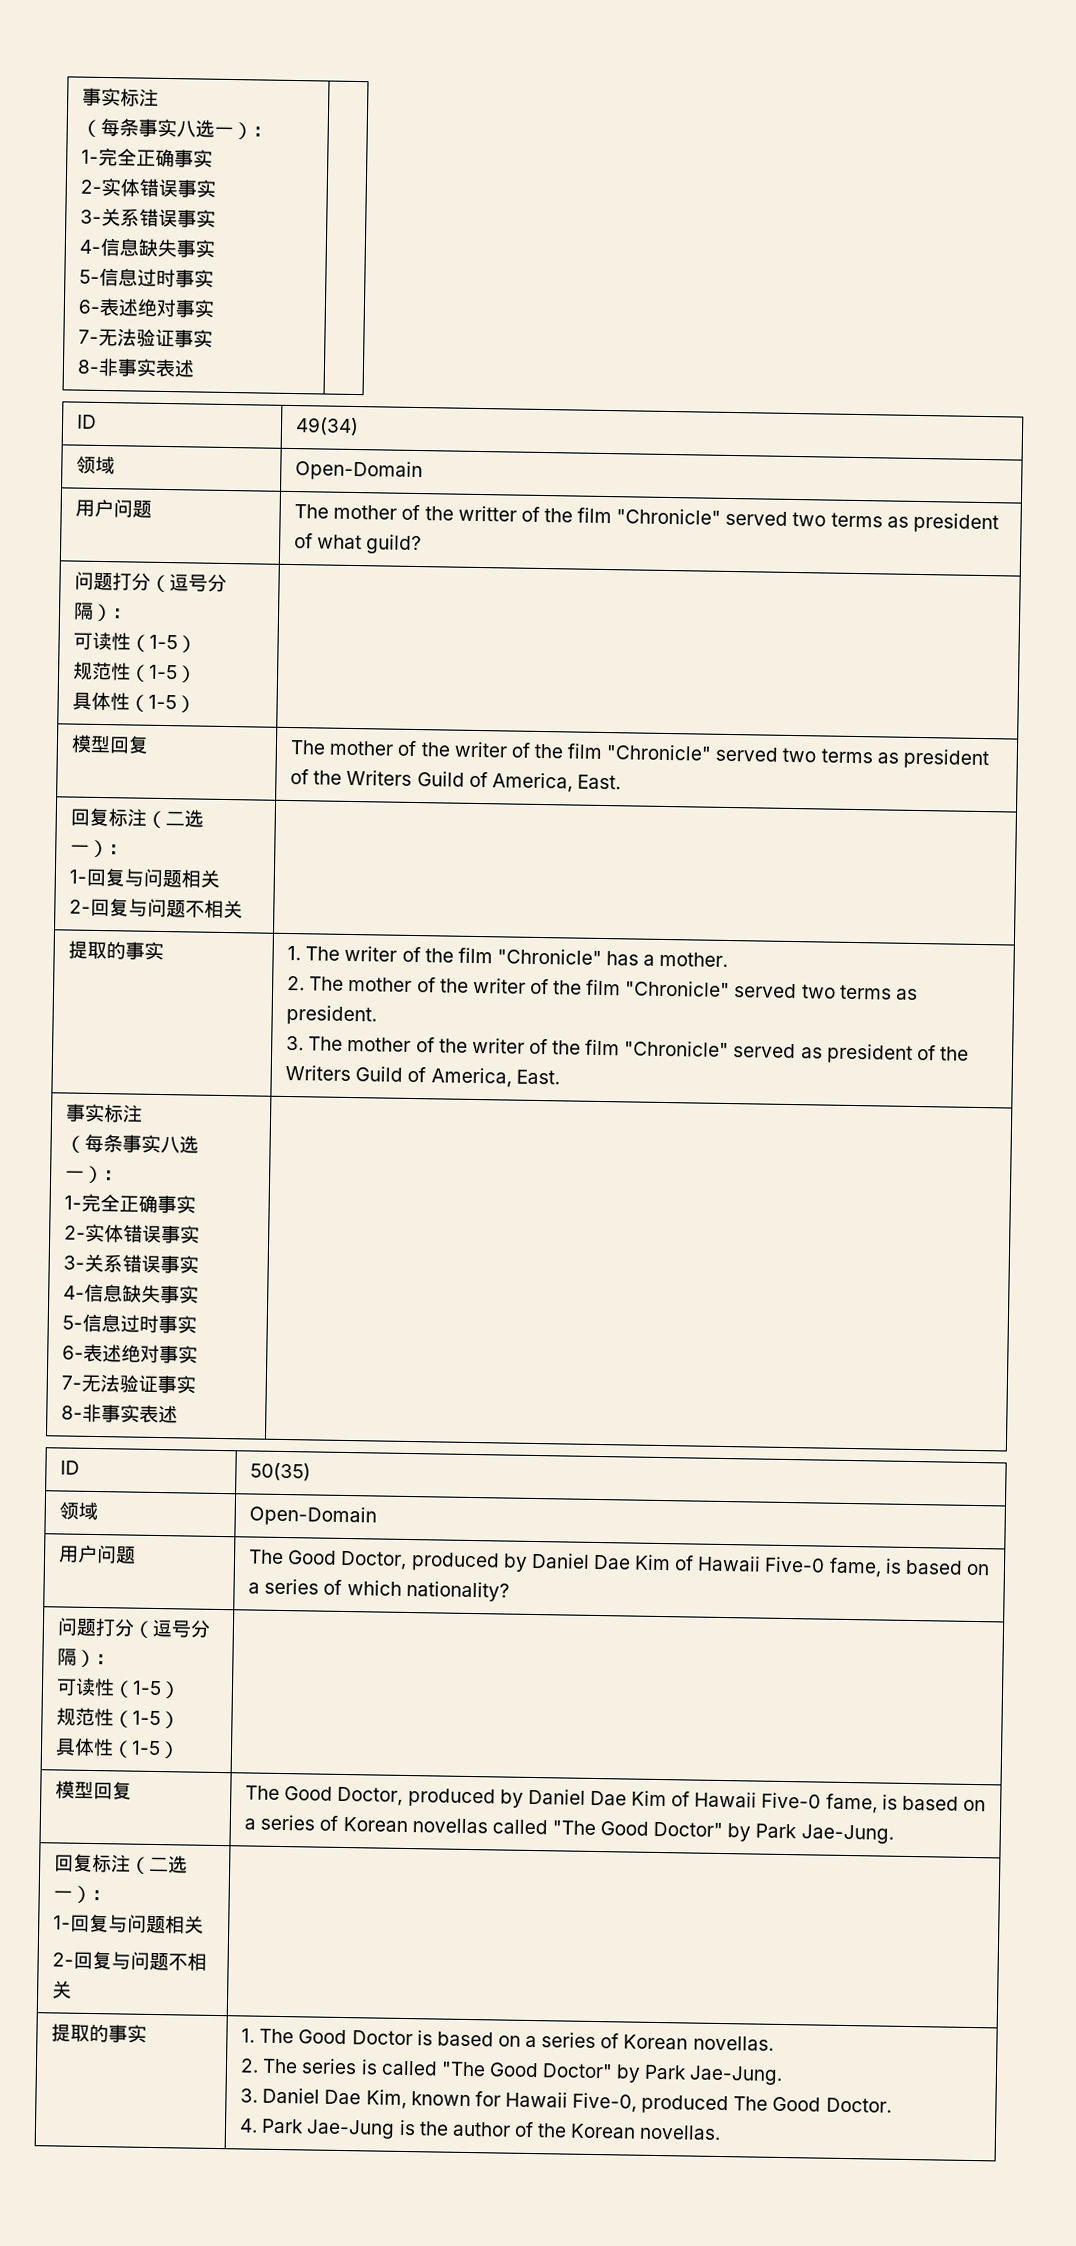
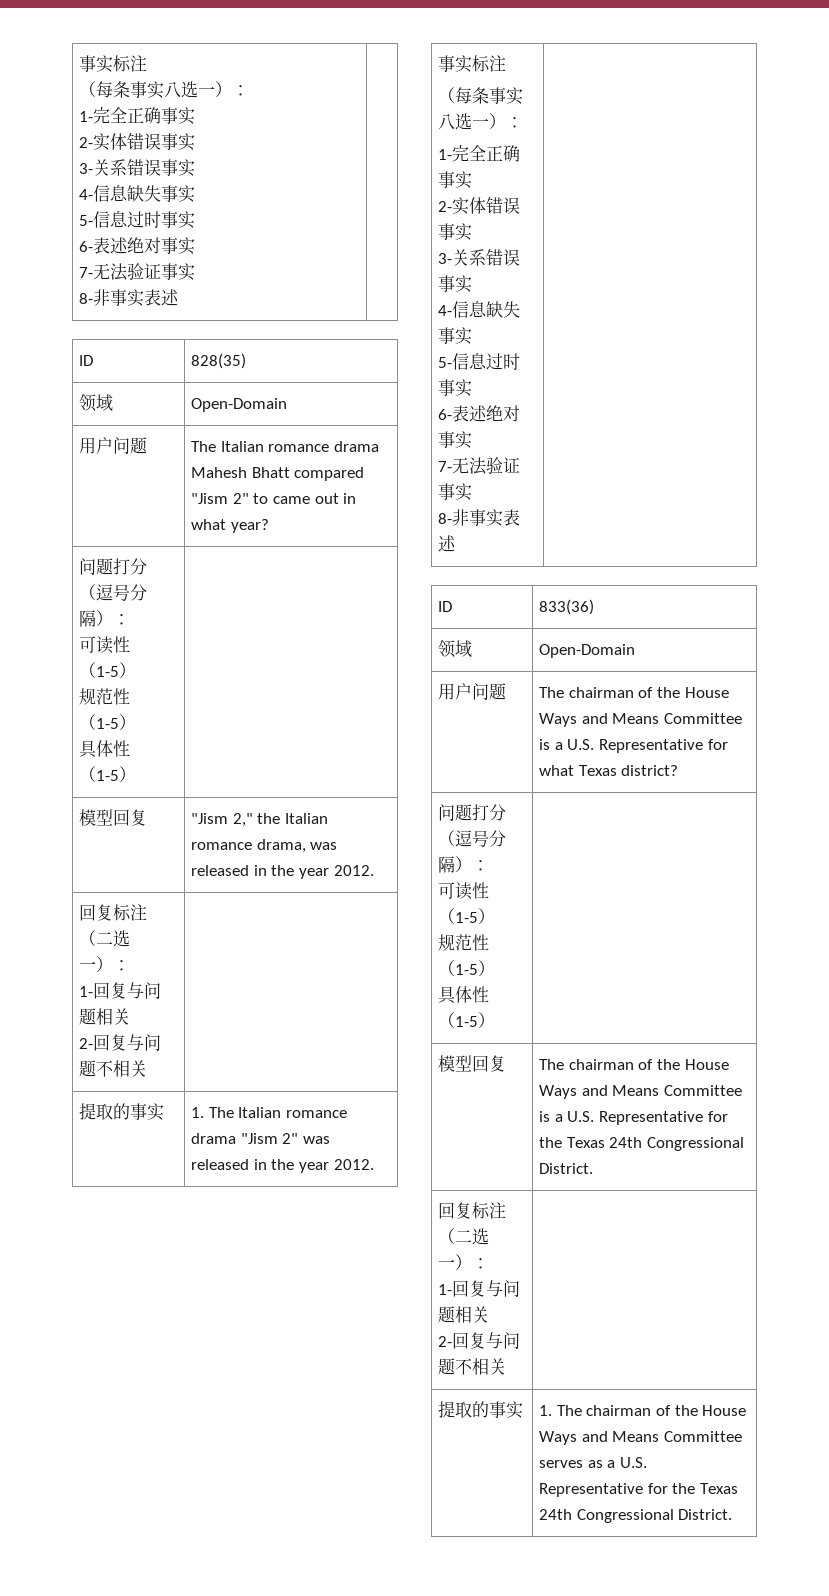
- ID | 49(34)
+ ID | 828(35)
  领域 | Open-Domain
- 用户问题 | The mother of the writter of the film "Chronicle" served two terms as president of what guild?
+ 用户问题 | The Italian romance drama Mahesh Bhatt compared "Jism 2" to came out in what year?
- 模型回复 | The mother of the writer of the film "Chronicle" served two terms as president of the Writers Guild of America, East.
+ 模型回复 | "Jism 2," the Italian romance drama, was released in the year 2012.
- 1. The writer of the film "Chronicle" has a mother.
- 2. The mother of the writer of the film "Chronicle" served two terms as president.
- 3. The mother of the writer of the film "Chronicle" served as president of the Writers Guild of America, East.
+ 1. The Italian romance drama "Jism 2" was released in the year 2012.
- ID | 50(35)
+ ID | 833(36)
  领域 | Open-Domain
- 用户问题 | The Good Doctor, produced by Daniel Dae Kim of Hawaii Five-0 fame, is based on a series of which nationality?
+ 用户问题 | The chairman of the House Ways and Means Committee is a U.S. Representative for what Texas district?
- 模型回复 | The Good Doctor, produced by Daniel Dae Kim of Hawaii Five-0 fame, is based on a series of Korean novellas called "The Good Doctor" by Park Jae-Jung.
+ 模型回复 | The chairman of the House Ways and Means Committee is a U.S. Representative for the Texas 24th Congressional District.
- 1. The Good Doctor is based on a series of Korean novellas.
- 2. The series is called "The Good Doctor" by Park Jae-Jung.
- 3. Daniel Dae Kim, known for Hawaii Five-0, produced The Good Doctor.
- 4. Park Jae-Jung is the author of the Korean novellas.
+ 1. The chairman of the House Ways and Means Committee serves as a U.S. Representative for the Texas 24th Congressional District.

